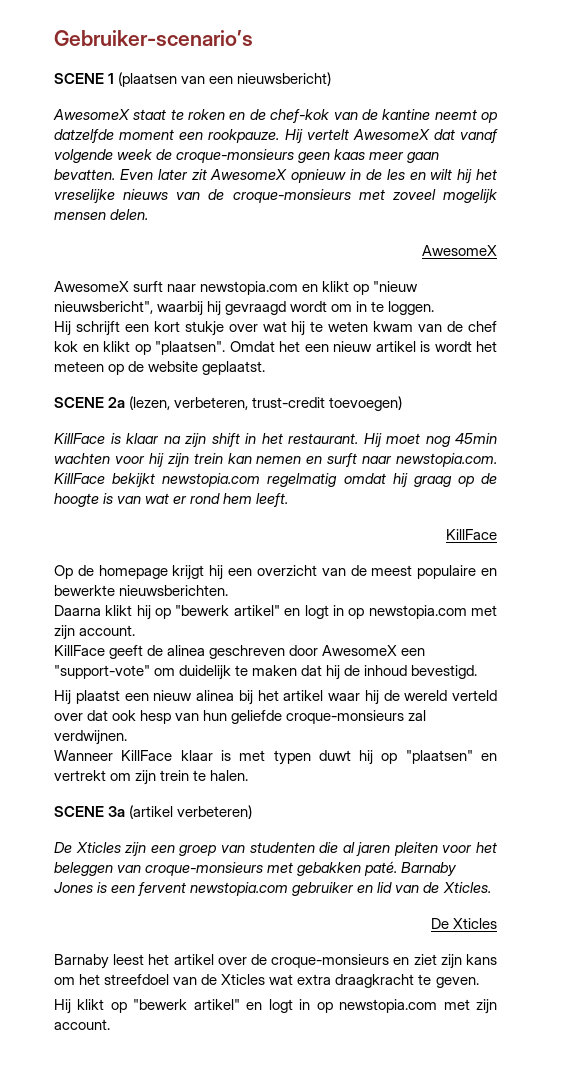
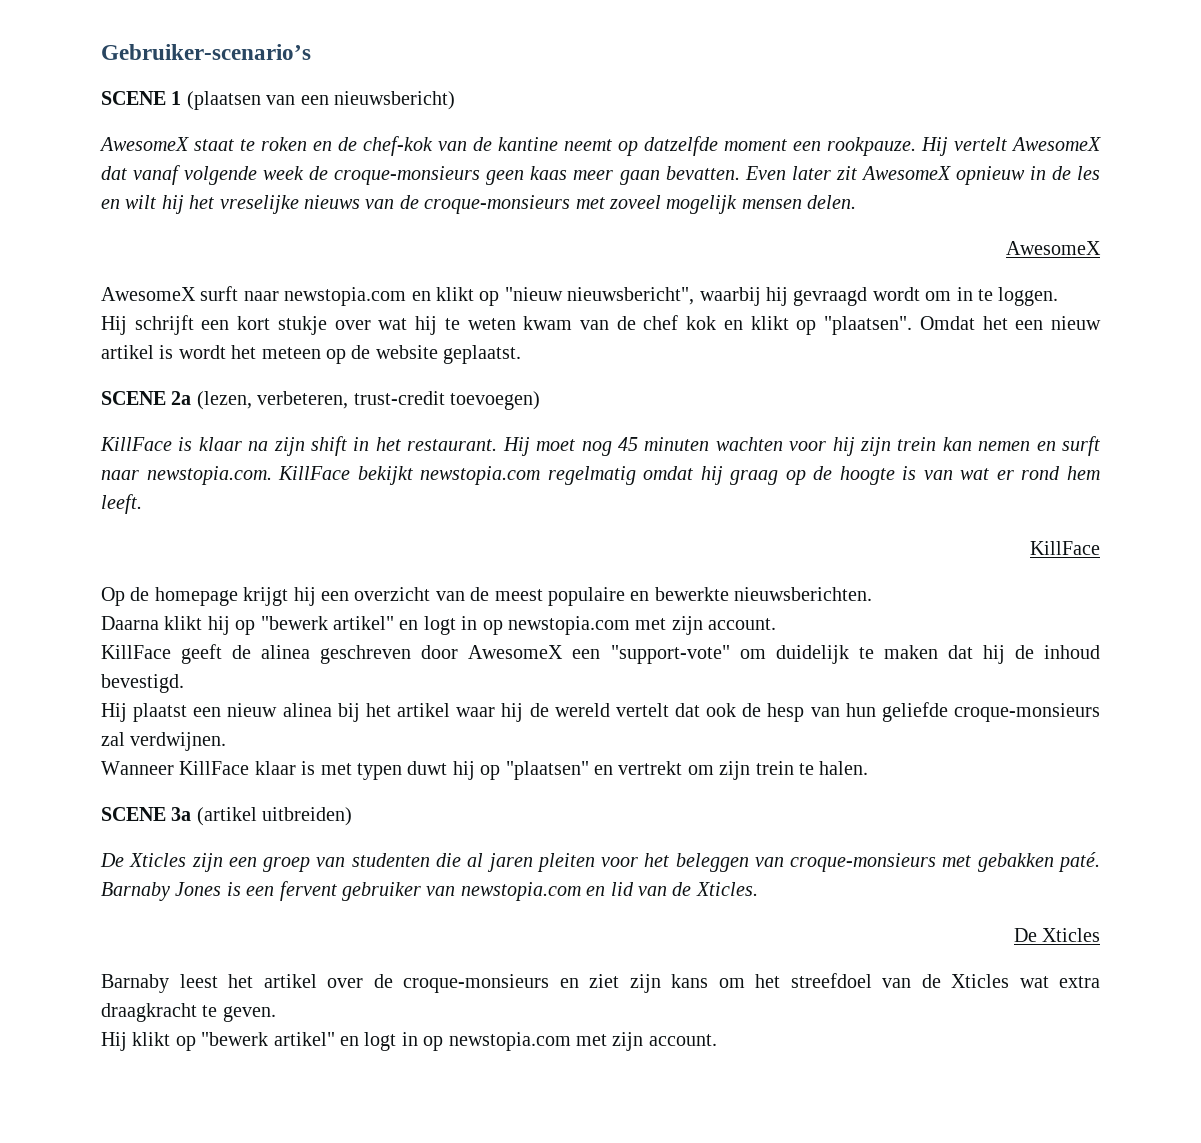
- Hij moet nog 45min wachten voor hij zijn trein kan nemen en surft naar newstopia.com. KillFace bekijkt newstopia.com regelmatig omdat hij graag op de hoogte is van wat er rond hem leeft.
+ Hij moet nog 45 minuten wachten voor hij zijn trein kan nemen en surft naar newstopia.com. KillFace bekijkt newstopia.com regelmatig omdat hij graag op de hoogte is van wat er rond hem leeft.
- Hij plaatst een nieuw alinea bij het artikel waar hij de wereld verteld over dat ook hesp van hun geliefde croque-monsieurs zal verdwijnen.
+ Hij plaatst een nieuw alinea bij het artikel waar hij de wereld vertelt dat ook de hesp van hun geliefde croque-monsieurs zal verdwijnen.
- SCENE 3a (artikel verbeteren)
+ SCENE 3a (artikel uitbreiden)
- Barnaby Jones is een fervent newstopia.com gebruiker en lid van de Xticles.
+ Barnaby Jones is een fervent gebruiker van newstopia.com en lid van de Xticles.

